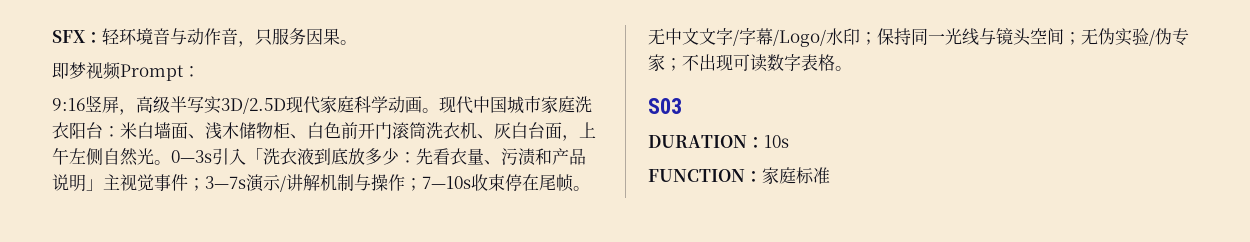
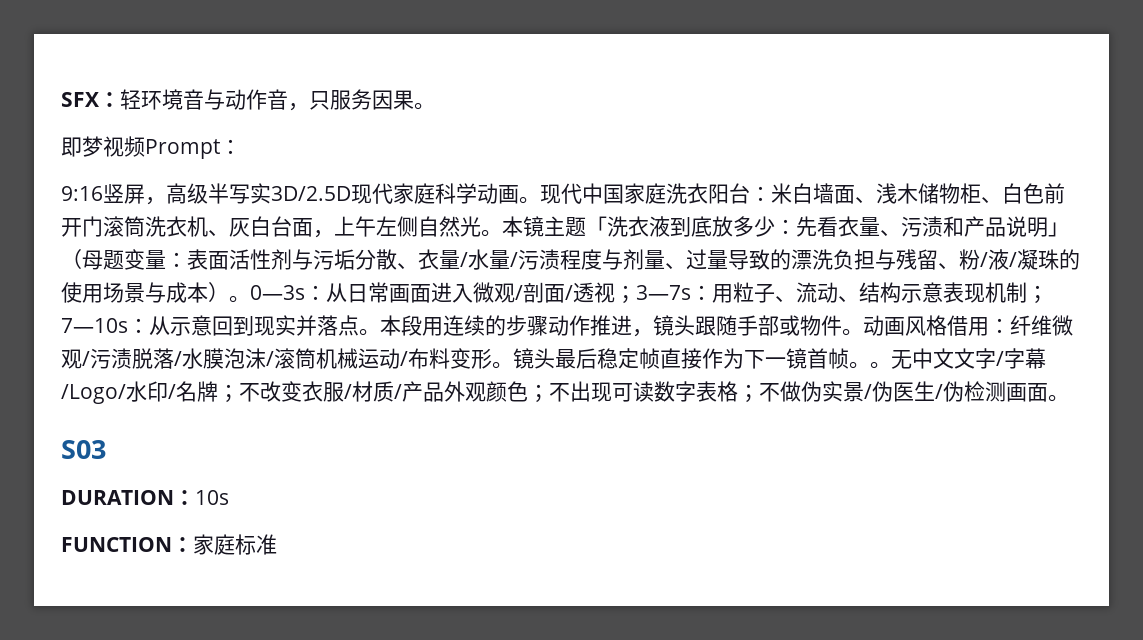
- 现代中国城市家庭洗衣阳台：米白墙面、浅木储物柜、白色前开门滚筒洗衣机、灰白台面，上午左侧自然光。
+ 现代中国家庭洗衣阳台：米白墙面、浅木储物柜、白色前开门滚筒洗衣机、灰白台面，上午左侧自然光。
- 0—3s引入「洗衣液到底放多少：先看衣量、污渍和产品说明」主视觉事件；3—7s演示/讲解机制与操作；7—10s收束停在尾帧。
+ 本镜主题「洗衣液到底放多少：先看衣量、污渍和产品说明」（母题变量：表面活性剂与污垢分散、衣量/水量/污渍程度与剂量、过量导致的漂洗负担与残留、粉/液/凝珠的使用场景与成本）。0—3s：从日常画面进入微观/剖面/透视；3—7s：用粒子、流动、结构示意表现机制；7—10s：从示意回到现实并落点。本段用连续的步骤动作推进，镜头跟随手部或物件。动画风格借用：纤维微观/污渍脱落/水膜泡沫/滚筒机械运动/布料变形。镜头最后稳定帧直接作为下一镜首帧。。
- 无中文文字/字幕/Logo/水印；保持同一光线与镜头空间；无伪实验/伪专家；不出现可读数字表格。
+ 无中文文字/字幕/Logo/水印/名牌；不改变衣服/材质/产品外观颜色；不出现可读数字表格；不做伪实景/伪医生/伪检测画面。

